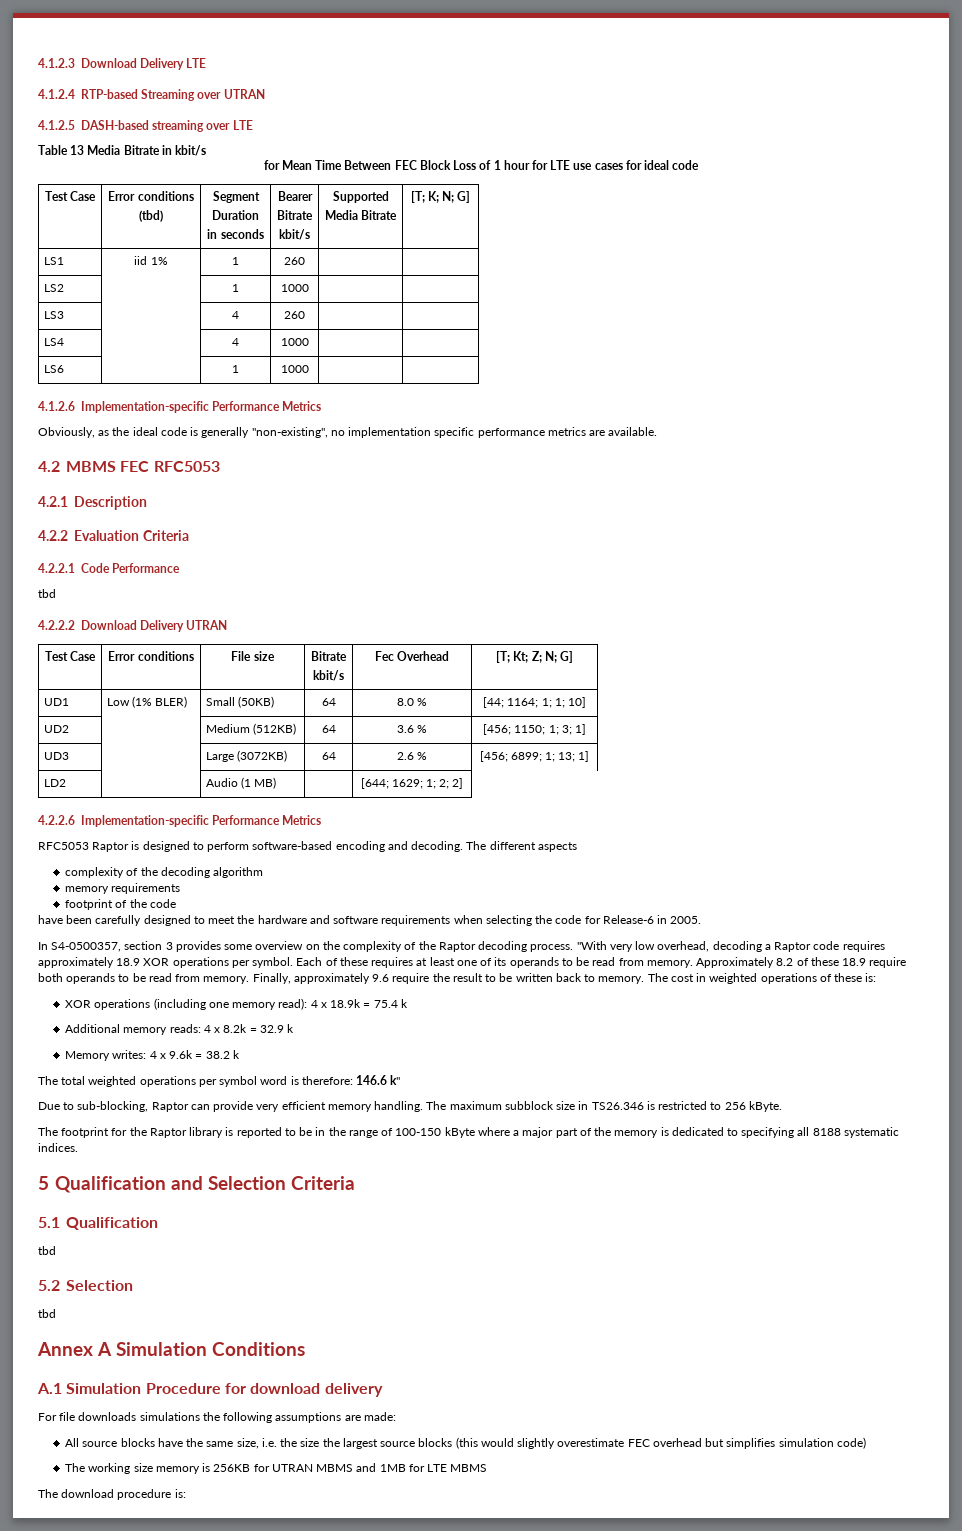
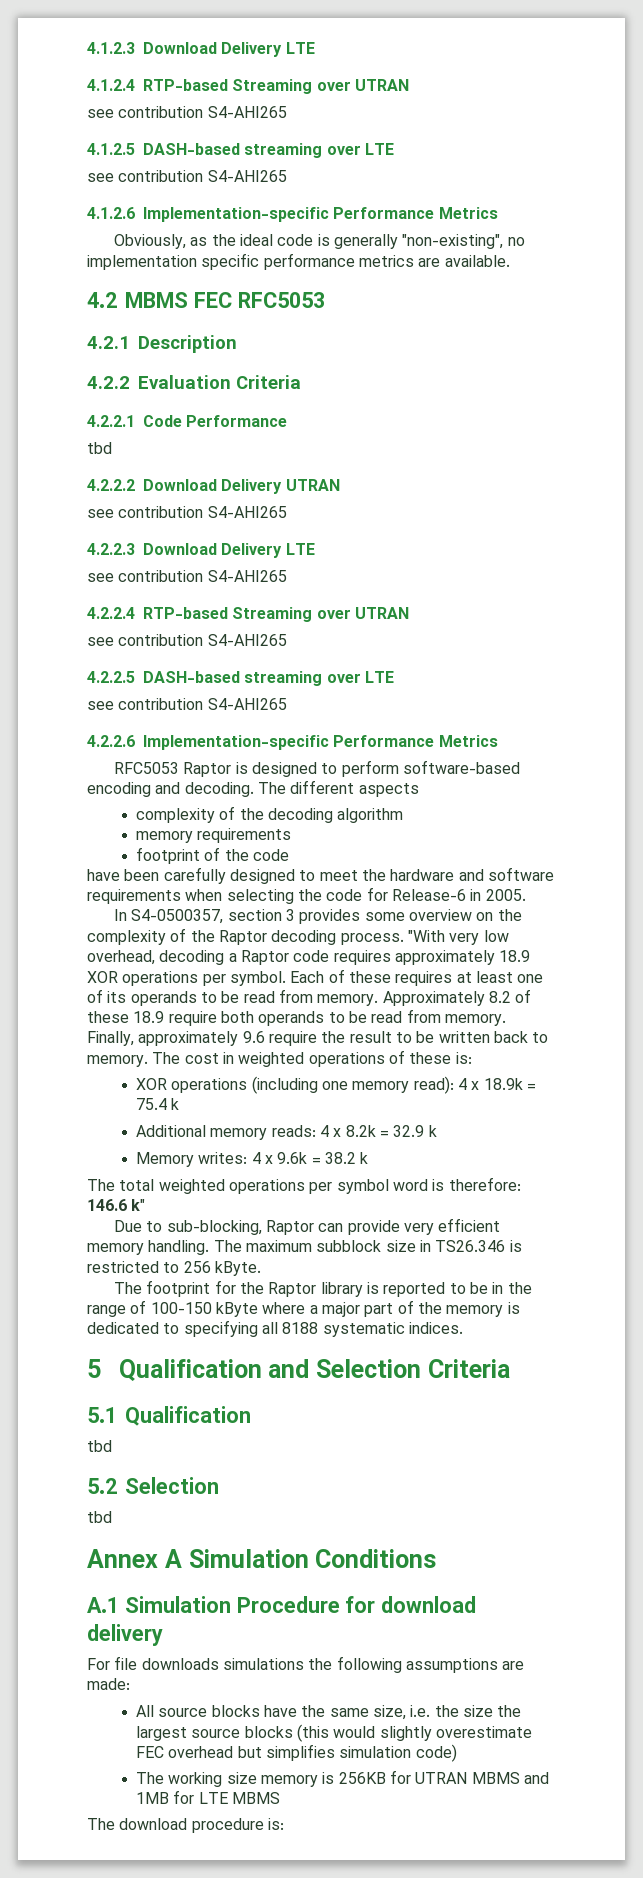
  4.1.2.4 RTP-based Streaming over UTRAN
+ see contribution S4-AHI265
  4.1.2.5 DASH-based streaming over LTE
- Table 13 Media Bitrate in kbit/s
- for Mean Time Between FEC Block Loss of 1 hour for LTE use cases for ideal code
- Test Case | Error conditions
- (tbd) | Segment
- Duration
- in seconds | Bearer
- Bitrate
- kbit/s | Supported
- Media Bitrate | [T; K; N; G]
- LS1 | iid 1% | 1 | 260 | |
- LS2 | | 1 | 1000 | |
- LS3 | | 4 | 260 | |
- LS4 | | 4 | 1000 | |
- LS6 | | 1 | 1000 | |
+ see contribution S4-AHI265
  4.2.2.2 Download Delivery UTRAN
- Test Case | Error conditions | File size | Bitrate
- kbit/s | Fec Overhead | [T; Kt; Z; N; G]
- UD1 | Low (1% BLER) | Small (50KB) | 64 | 8.0 % | [44; 1164; 1; 1; 10]
- UD2 | | Medium (512KB) | 64 | 3.6 % | [456; 1150; 1; 3; 1]
- UD3 | | Large (3072KB) | 64 | 2.6 % | [456; 6899; 1; 13; 1]
- LD2 | | Audio (1 MB) | | [644; 1629; 1; 2; 2]
+ see contribution S4-AHI265
+ 4.2.2.3 Download Delivery LTE
+ see contribution S4-AHI265
+ 4.2.2.4 RTP-based Streaming over UTRAN
+ see contribution S4-AHI265
+ 4.2.2.5 DASH-based streaming over LTE
+ see contribution S4-AHI265

